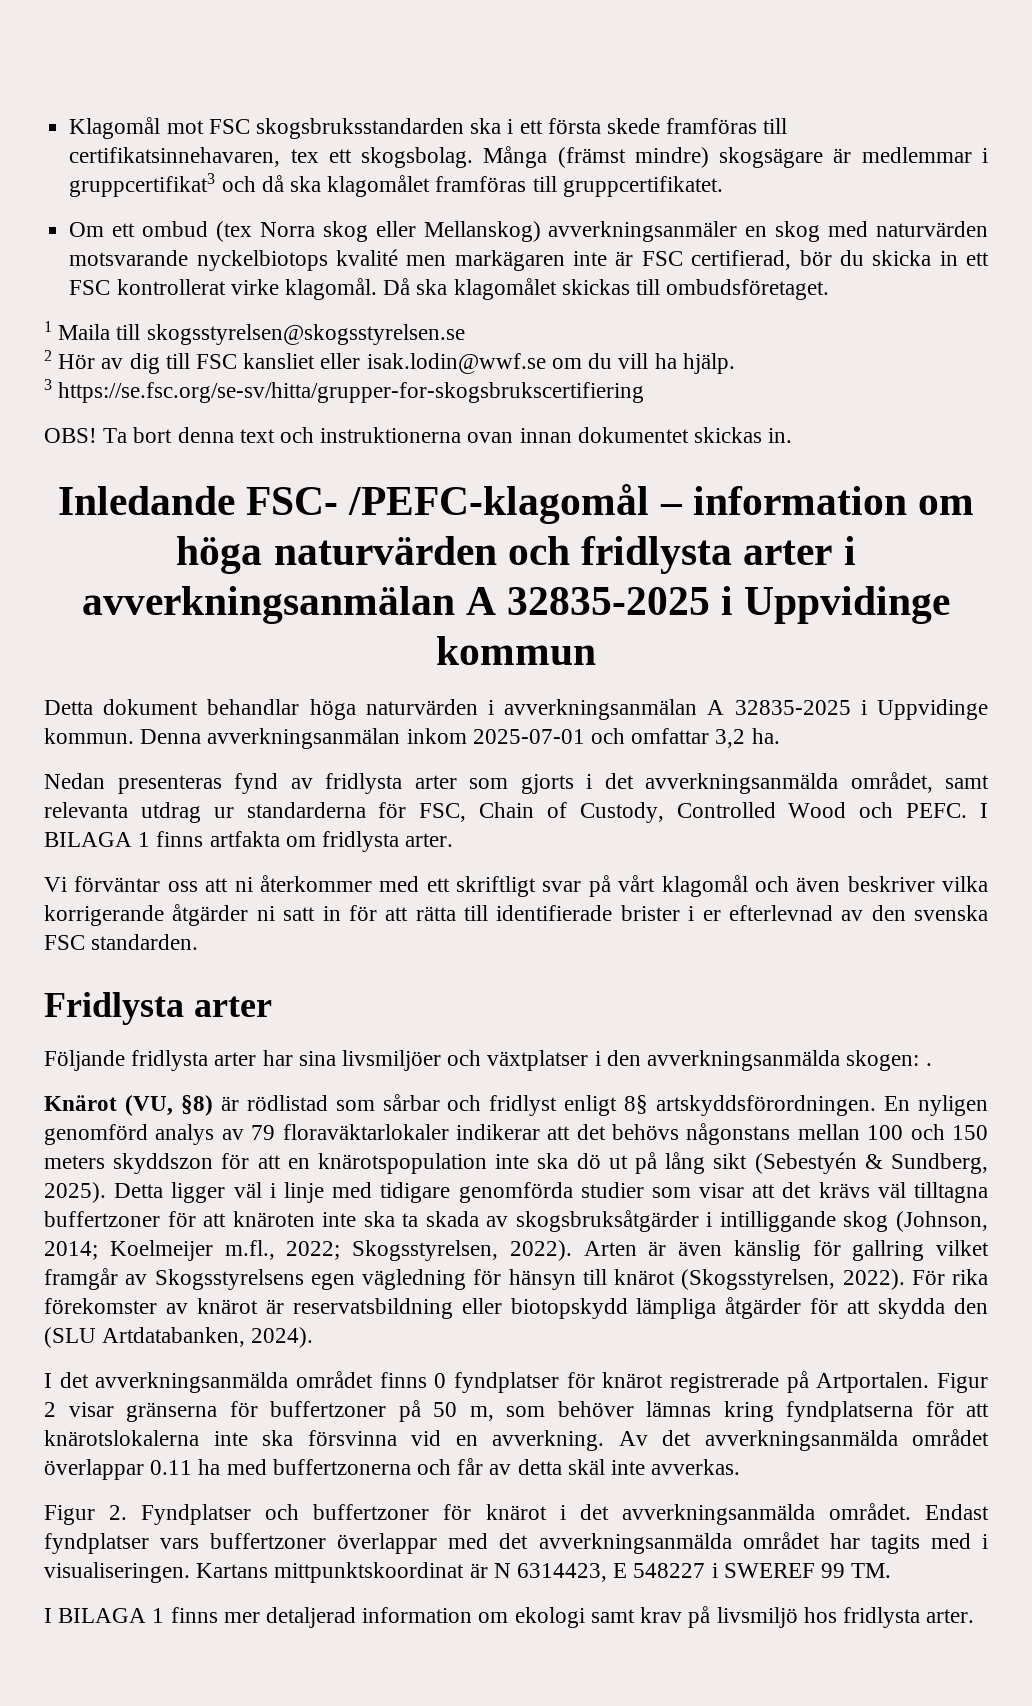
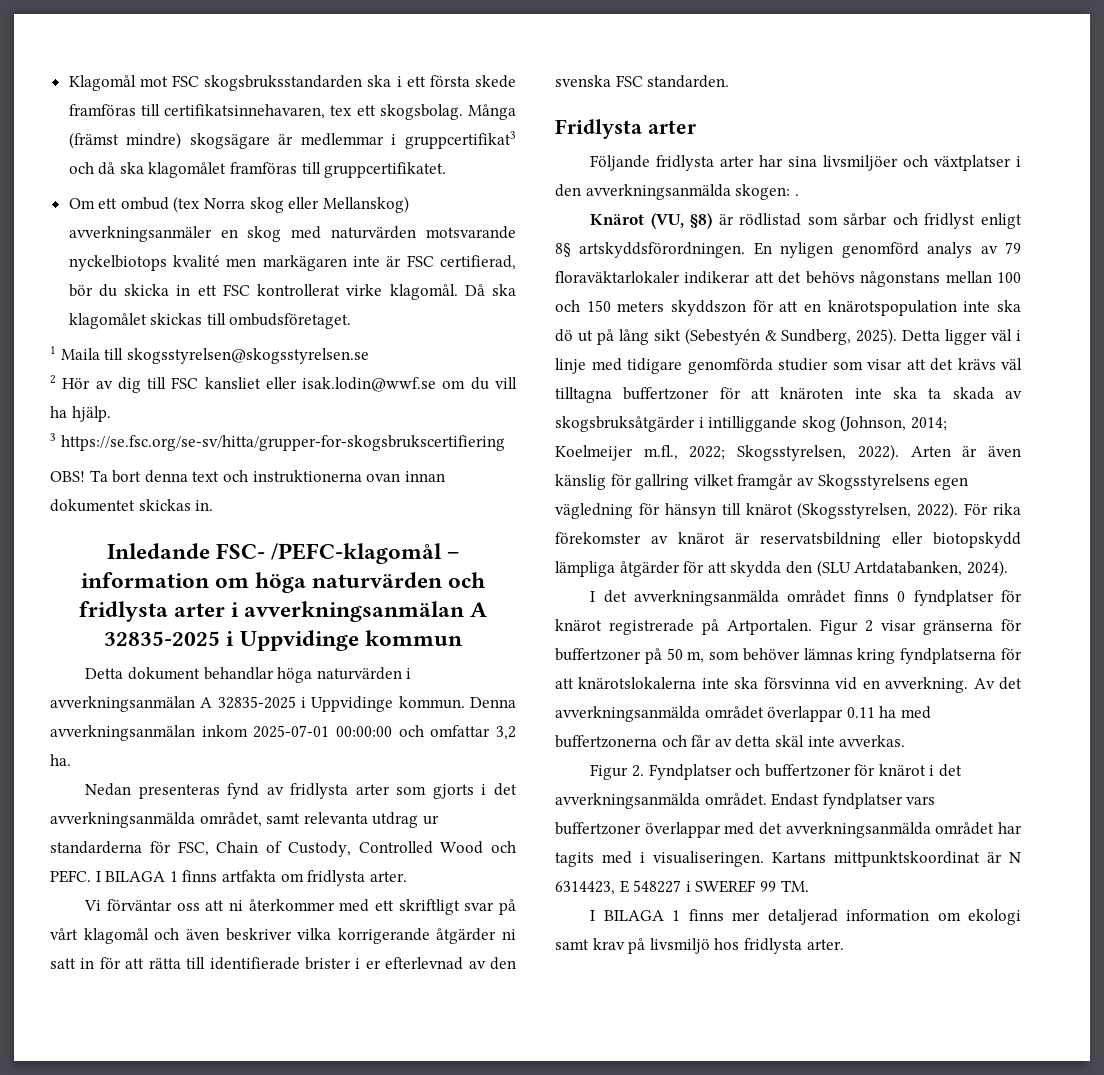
- Denna avverkningsanmälan inkom 2025-07-01 och omfattar 3,2 ha.
+ Denna avverkningsanmälan inkom 2025-07-01 00:00:00 och omfattar 3,2 ha.

